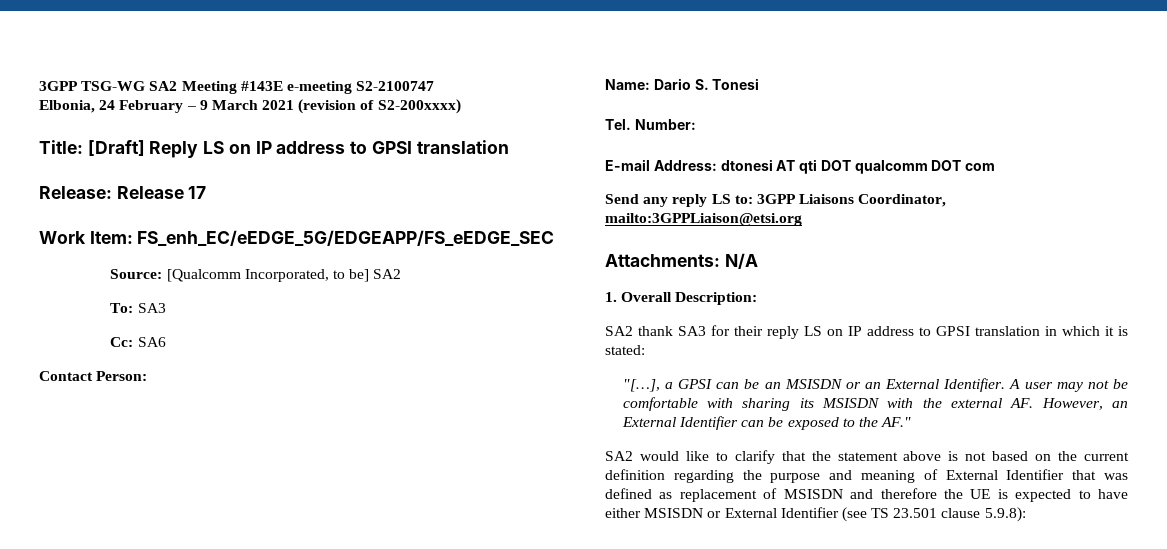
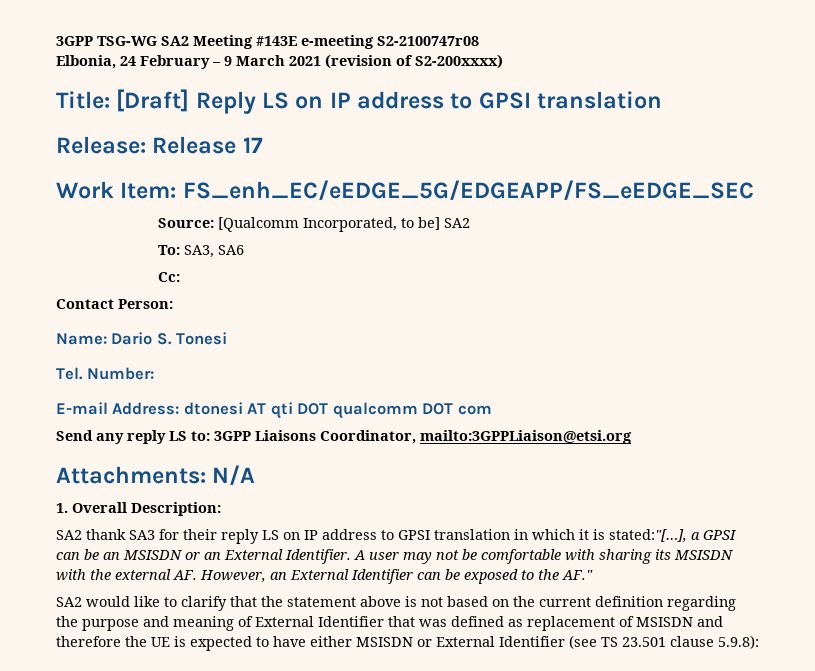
- 3GPP TSG-WG SA2 Meeting #143E e-meeting S2-2100747
+ 3GPP TSG-WG SA2 Meeting #143E e-meeting S2-2100747r08
- To: SA3
+ To: SA3, SA6
- Cc: SA6
+ Cc:
- SA2 thank SA3 for their reply LS on IP address to GPSI translation in which it is stated:
- "[…], a GPSI can be an MSISDN or an External Identifier.
+ SA2 thank SA3 for their reply LS on IP address to GPSI translation in which it is stated:"[…], a GPSI can be an MSISDN or an External Identifier.

